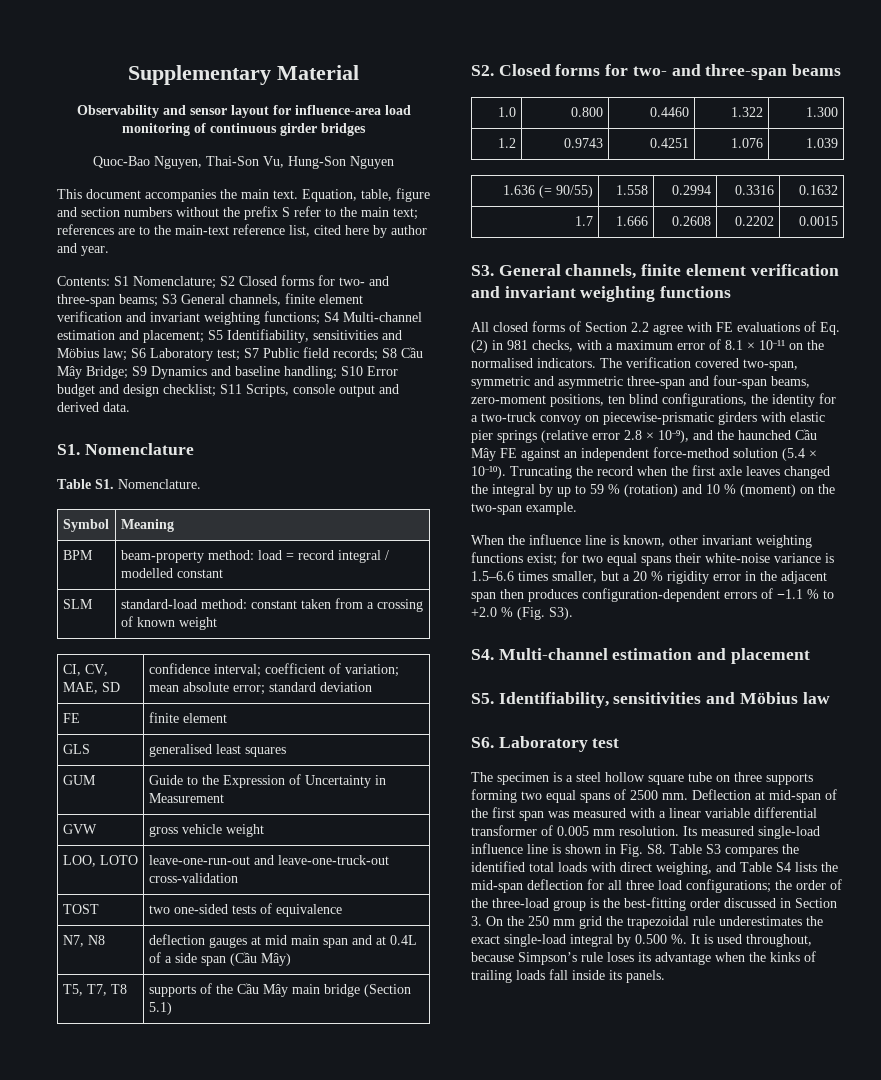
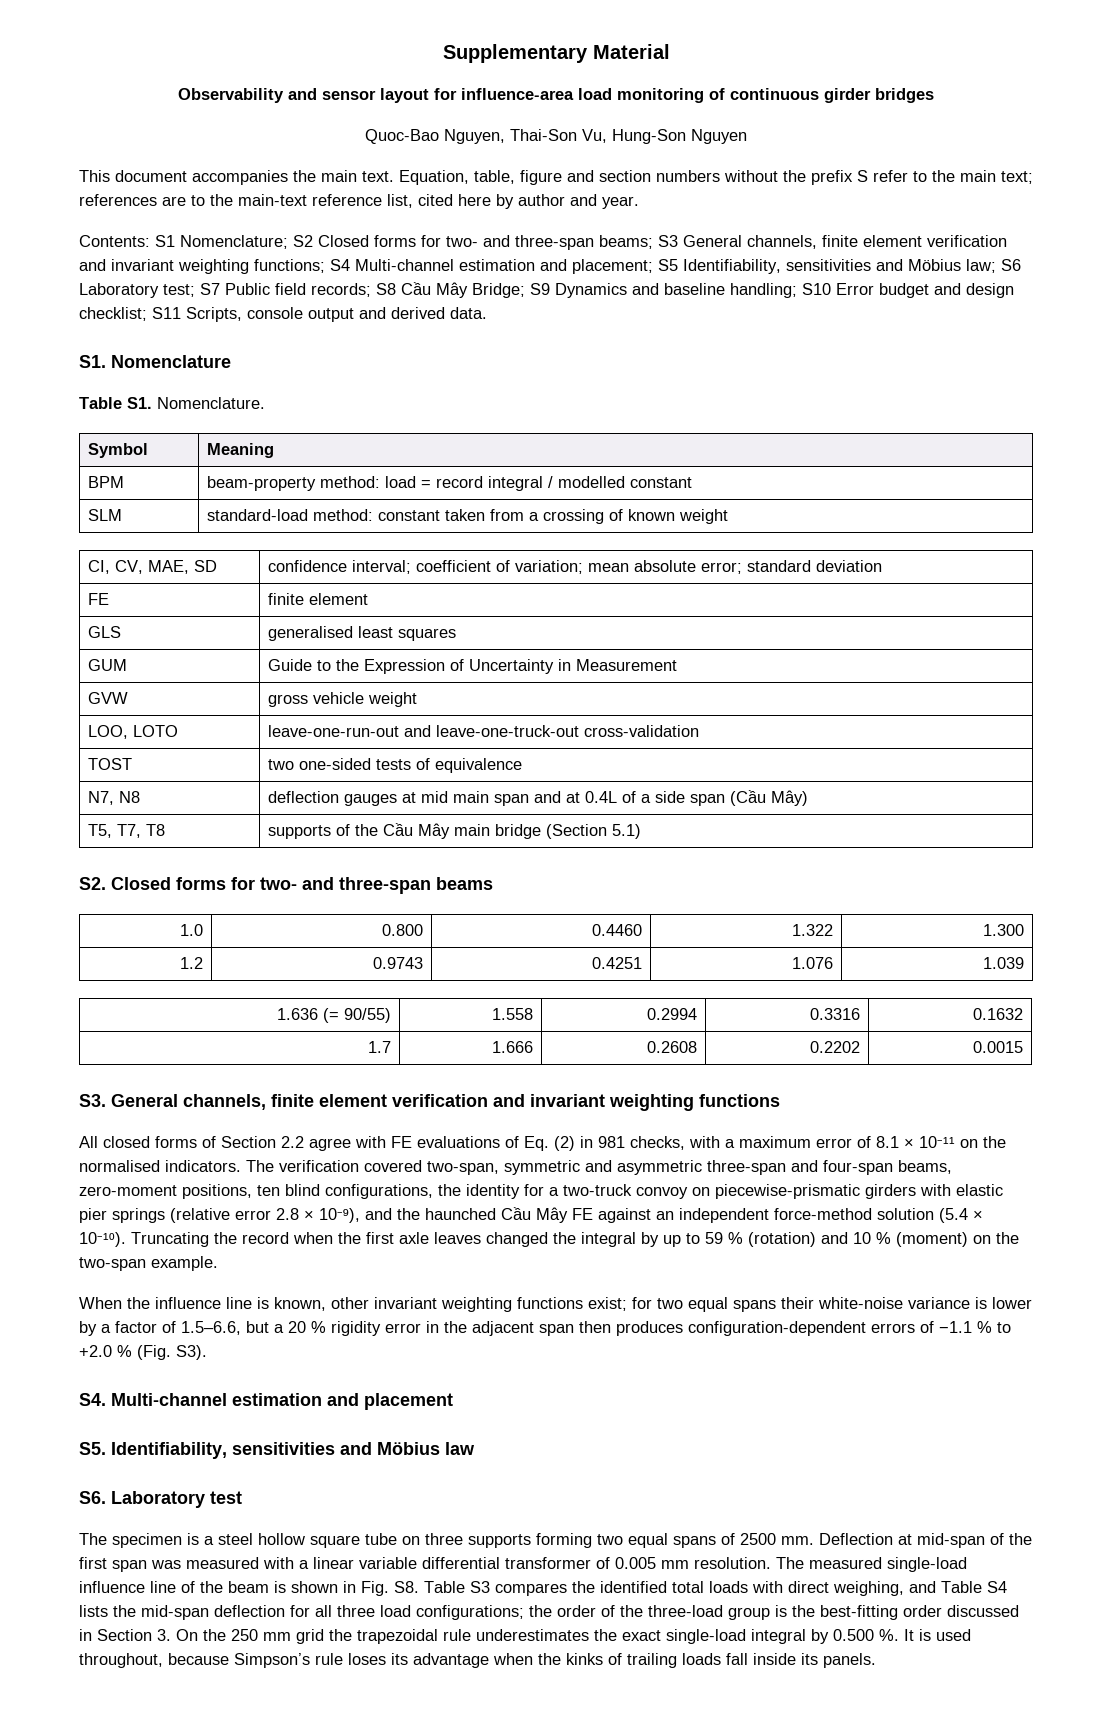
- When the influence line is known, other invariant weighting functions exist; for two equal spans their white-noise variance is 1.5–6.6 times smaller, but a 20 % rigidity error in the adjacent span then produces configuration-dependent errors of −1.1 % to +2.0 % (Fig. S3).
+ When the influence line is known, other invariant weighting functions exist; for two equal spans their white-noise variance is lower by a factor of 1.5–6.6, but a 20 % rigidity error in the adjacent span then produces configuration-dependent errors of −1.1 % to +2.0 % (Fig. S3).
- Its measured single-load influence line is shown in Fig. S8. Table S3 compares the identified total loads with direct weighing, and Table S4 lists the mid-span deflection for all three load configurations;
+ The measured single-load influence line of the beam is shown in Fig. S8. Table S3 compares the identified total loads with direct weighing, and Table S4 lists the mid-span deflection for all three load configurations;

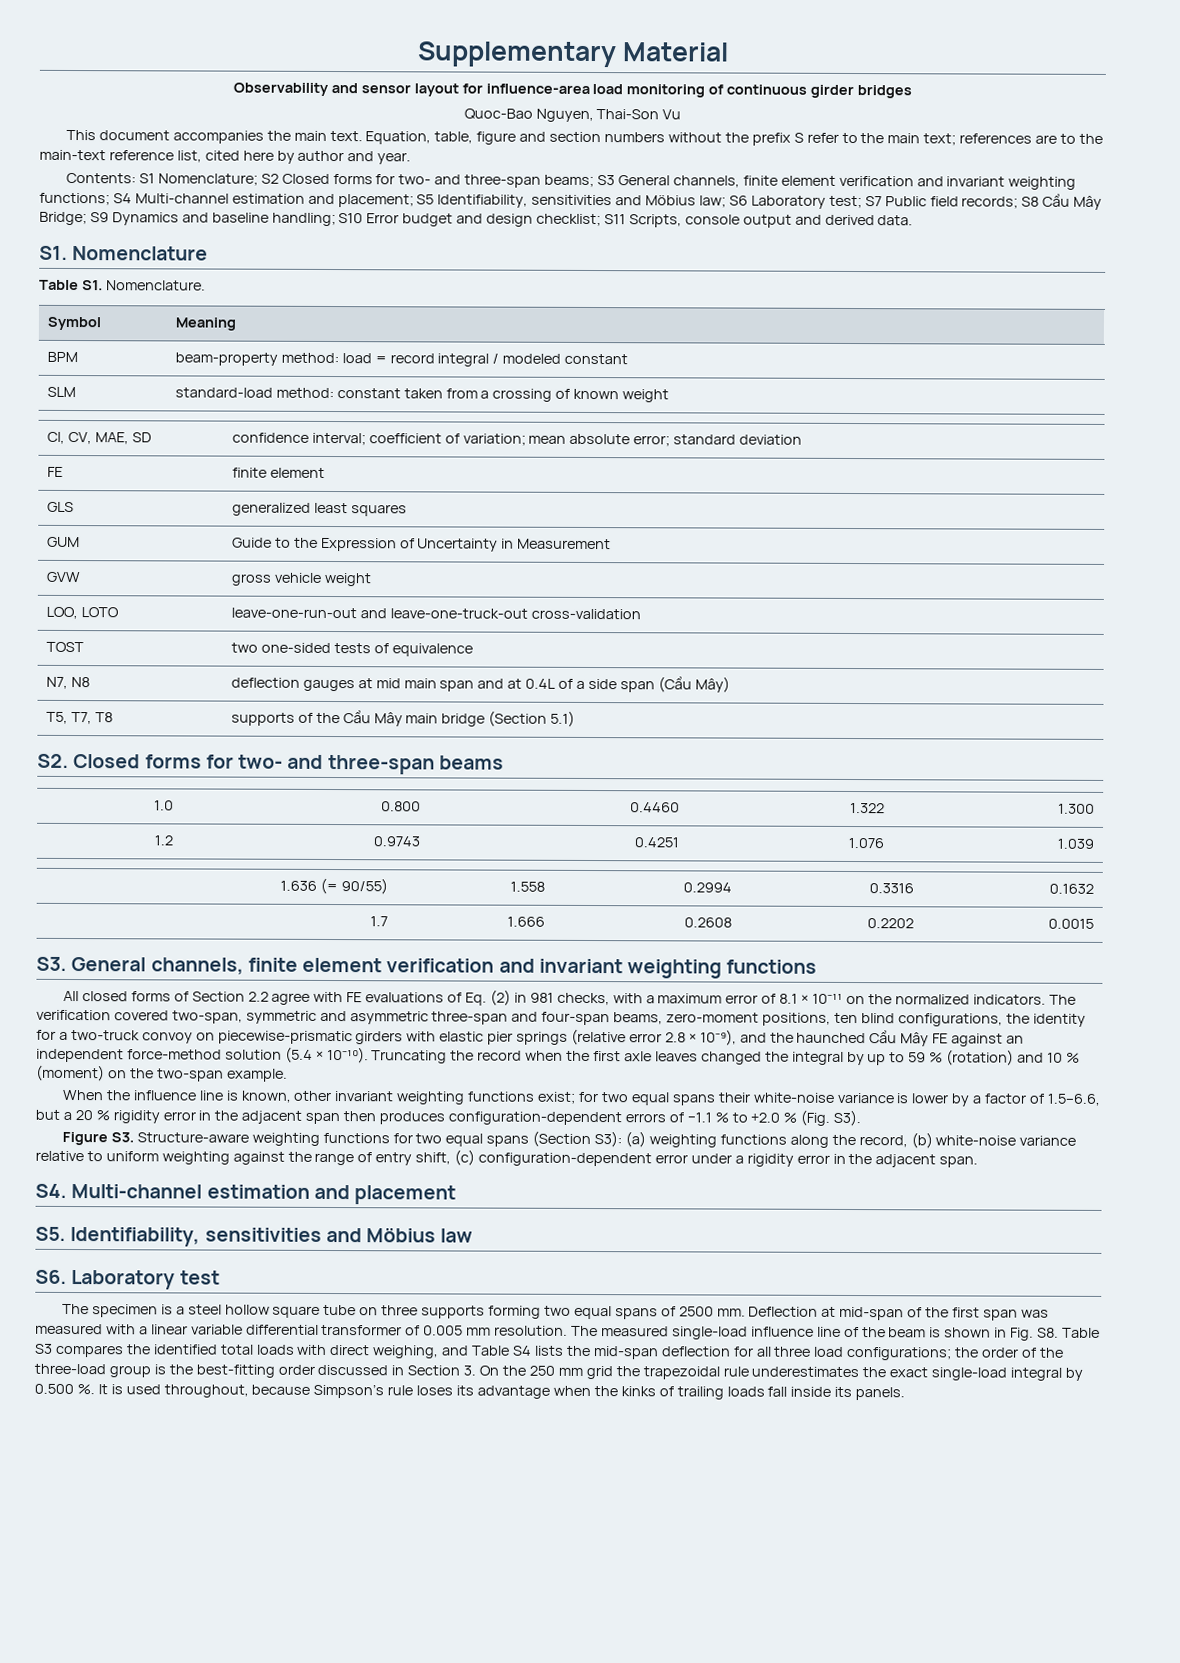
- Quoc-Bao Nguyen, Thai-Son Vu, Hung-Son Nguyen
+ Quoc-Bao Nguyen, Thai-Son Vu
- BPM | beam-property method: load = record integral / modelled constant
+ BPM | beam-property method: load = record integral / modeled constant
- GLS | generalised least squares
+ GLS | generalized least squares
- All closed forms of Section 2.2 agree with FE evaluations of Eq. (2) in 981 checks, with a maximum error of 8.1 × 10⁻¹¹ on the normalised indicators.
+ All closed forms of Section 2.2 agree with FE evaluations of Eq. (2) in 981 checks, with a maximum error of 8.1 × 10⁻¹¹ on the normalized indicators.
+ Figure S3. Structure-aware weighting functions for two equal spans (Section S3): (a) weighting functions along the record, (b) white-noise variance relative to uniform weighting against the range of entry shift, (c) configuration-dependent error under a rigidity error in the adjacent span.

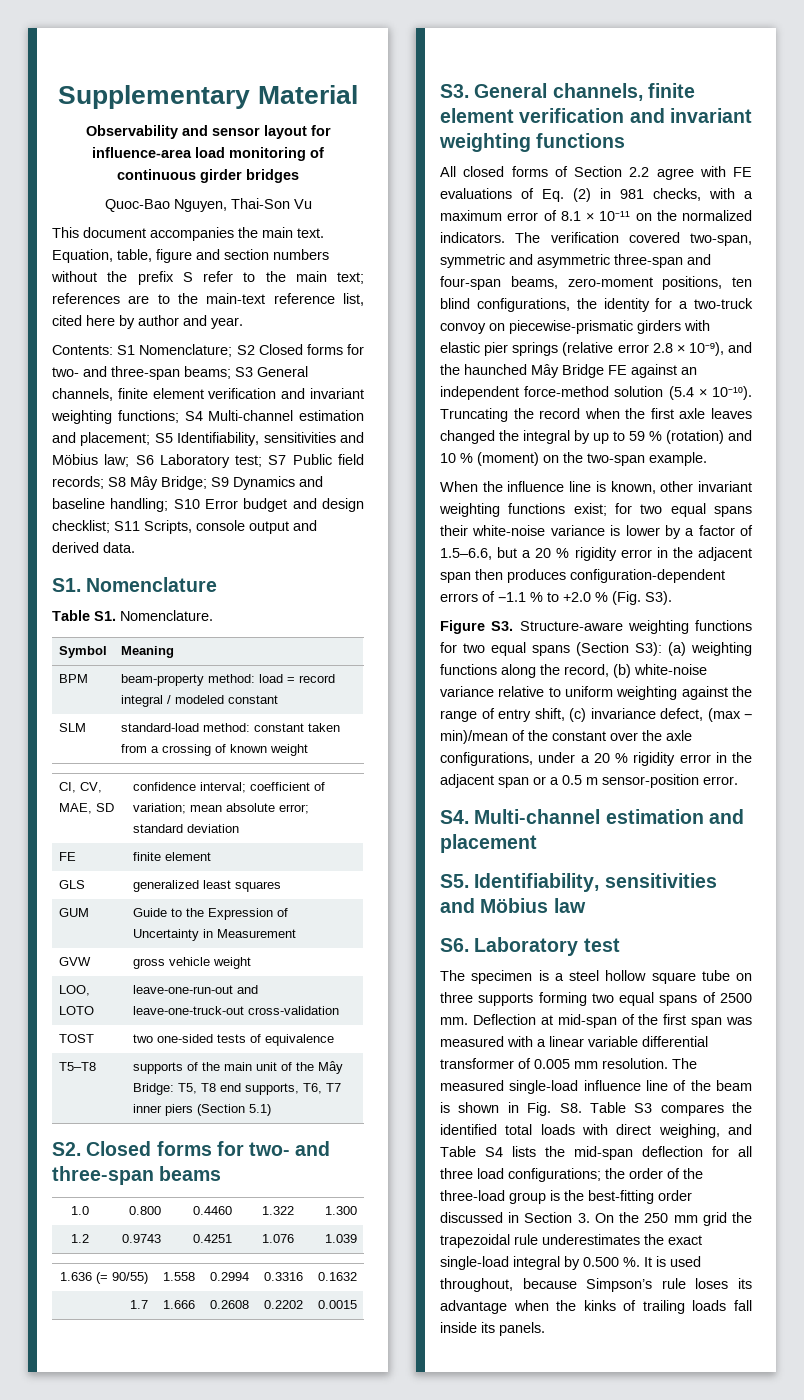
- Contents: S1 Nomenclature; S2 Closed forms for two- and three-span beams; S3 General channels, finite element verification and invariant weighting functions; S4 Multi-channel estimation and placement; S5 Identifiability, sensitivities and Möbius law; S6 Laboratory test; S7 Public field records; S8 Cầu Mây Bridge; S9 Dynamics and baseline handling; S10 Error budget and design checklist; S11 Scripts, console output and derived data.
+ Contents: S1 Nomenclature; S2 Closed forms for two- and three-span beams; S3 General channels, finite element verification and invariant weighting functions; S4 Multi-channel estimation and placement; S5 Identifiability, sensitivities and Möbius law; S6 Laboratory test; S7 Public field records; S8 Mây Bridge; S9 Dynamics and baseline handling; S10 Error budget and design checklist; S11 Scripts, console output and derived data.
- N7, N8 | deflection gauges at mid main span and at 0.4L of a side span (Cầu Mây)
- T5, T7, T8 | supports of the Cầu Mây main bridge (Section 5.1)
+ T5–T8 | supports of the main unit of the Mây Bridge: T5, T8 end supports, T6, T7 inner piers (Section 5.1)
- The verification covered two-span, symmetric and asymmetric three-span and four-span beams, zero-moment positions, ten blind configurations, the identity for a two-truck convoy on piecewise-prismatic girders with elastic pier springs (relative error 2.8 × 10⁻⁹), and the haunched Cầu Mây FE against an independent force-method solution (5.4 × 10⁻¹⁰).
+ The verification covered two-span, symmetric and asymmetric three-span and four-span beams, zero-moment positions, ten blind configurations, the identity for a two-truck convoy on piecewise-prismatic girders with elastic pier springs (relative error 2.8 × 10⁻⁹), and the haunched Mây Bridge FE against an independent force-method solution (5.4 × 10⁻¹⁰).
- Figure S3. Structure-aware weighting functions for two equal spans (Section S3): (a) weighting functions along the record, (b) white-noise variance relative to uniform weighting against the range of entry shift, (c) configuration-dependent error under a rigidity error in the adjacent span.
+ Figure S3. Structure-aware weighting functions for two equal spans (Section S3): (a) weighting functions along the record, (b) white-noise variance relative to uniform weighting against the range of entry shift, (c) invariance defect, (max − min)/mean of the constant over the axle configurations, under a 20 % rigidity error in the adjacent span or a 0.5 m sensor-position error.

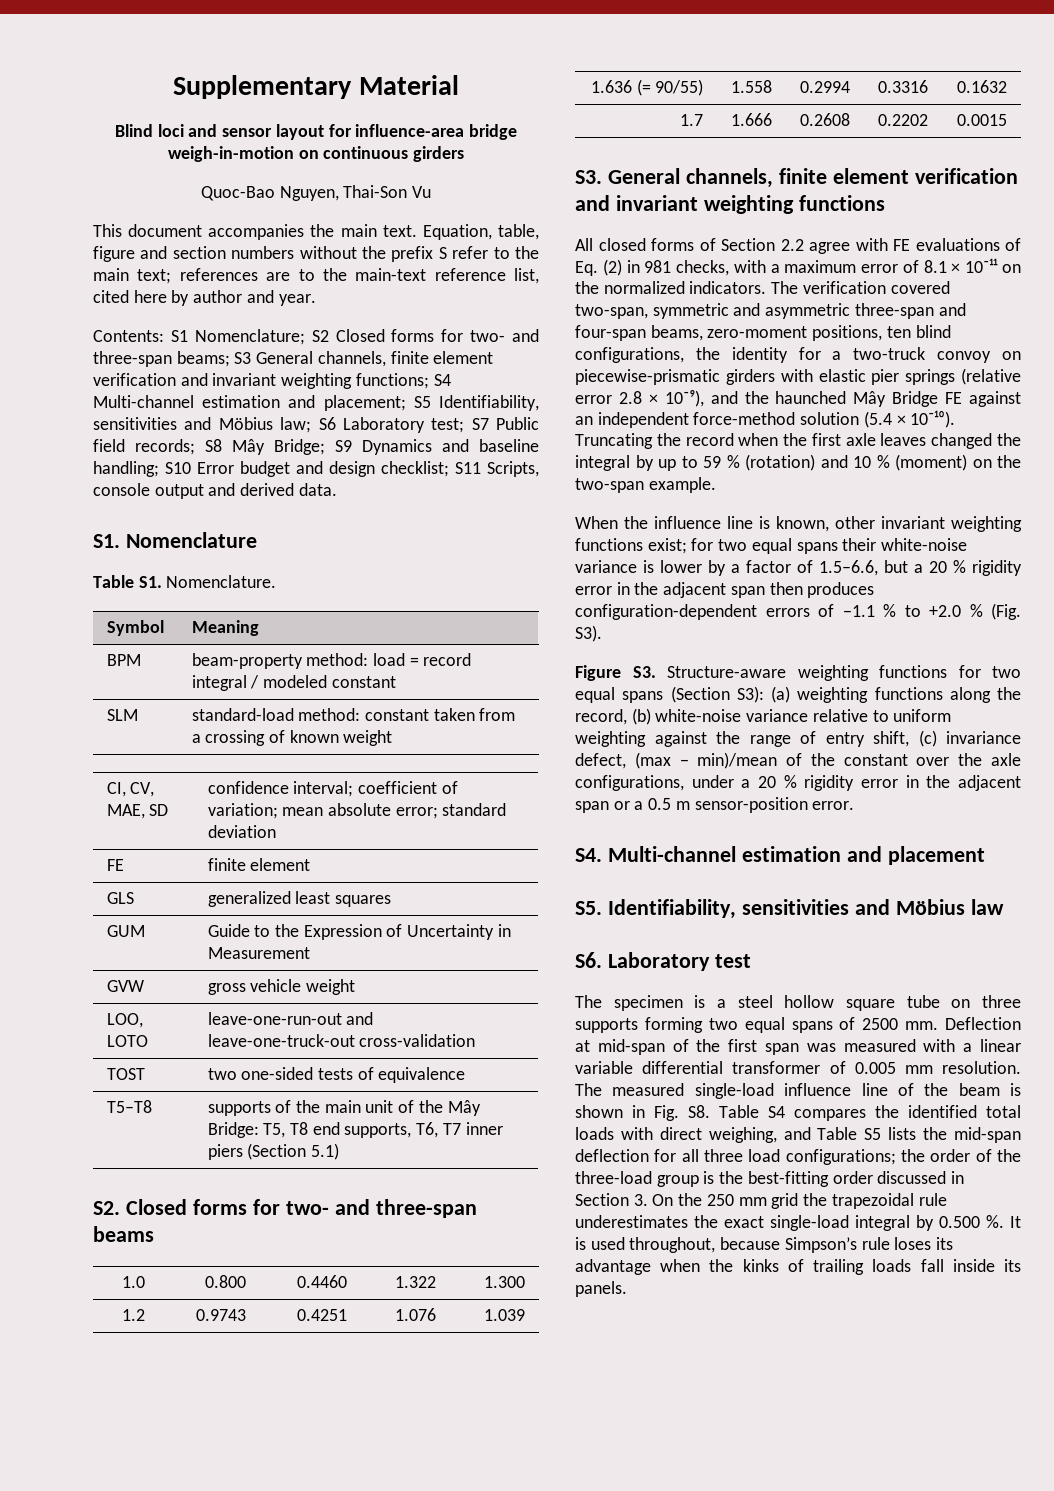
- Observability and sensor layout for influence-area load monitoring of continuous girder bridges
+ Blind loci and sensor layout for influence-area bridge weigh-in-motion on continuous girders
- The measured single-load influence line of the beam is shown in Fig. S8. Table S3 compares the identified total loads with direct weighing, and Table S4 lists the mid-span deflection for all three load configurations;
+ The measured single-load influence line of the beam is shown in Fig. S8. Table S4 compares the identified total loads with direct weighing, and Table S5 lists the mid-span deflection for all three load configurations;

